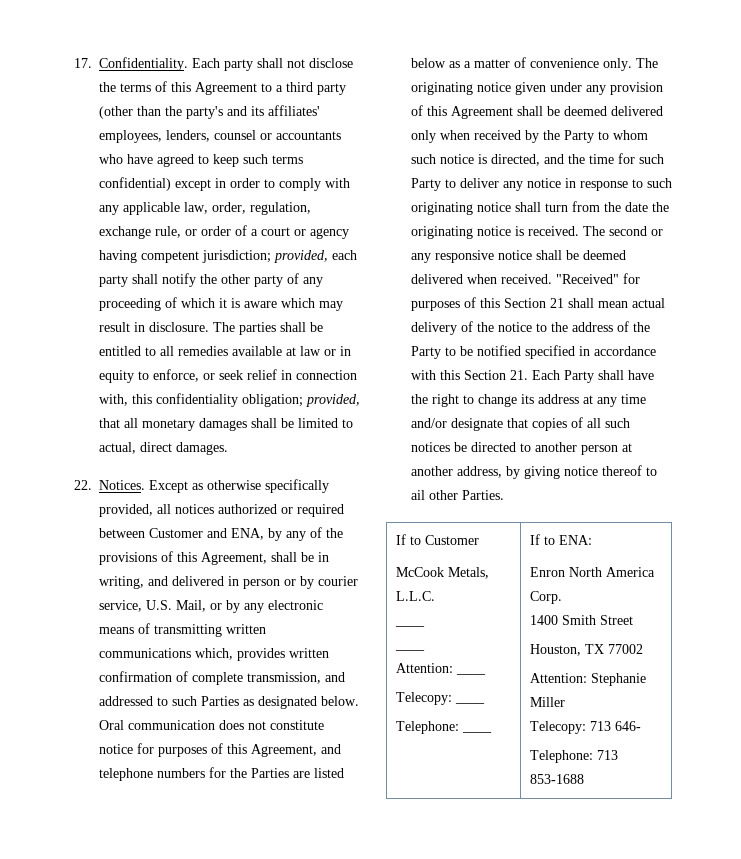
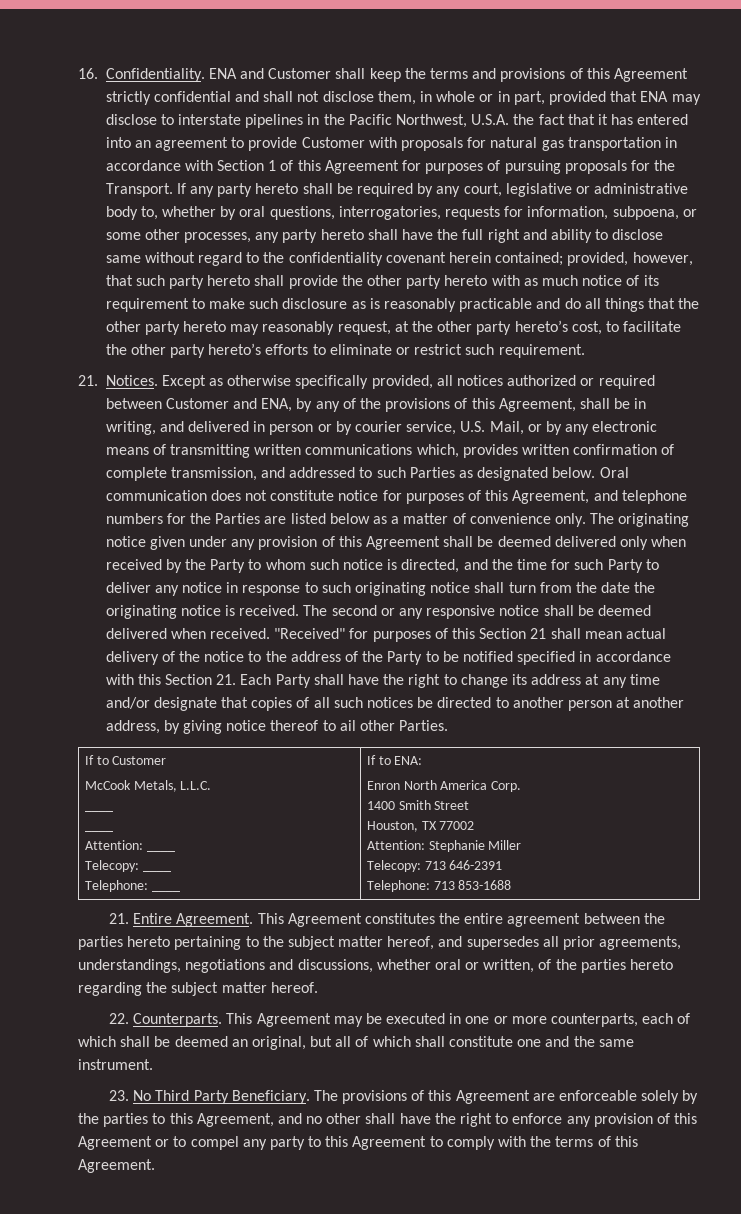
- 17. Confidentiality. Each party shall not disclose the terms of this Agreement to a third party (other than the party's and its affiliates' employees, lenders, counsel or accountants who have agreed to keep such terms confidential) except in order to comply with any applicable law, order, regulation, exchange rule, or order of a court or agency having competent jurisdiction; provided, each party shall notify the other party of any proceeding of which it is aware which may result in disclosure. The parties shall be entitled to all remedies available at law or in equity to enforce, or seek relief in connection with, this confidentiality obligation; provided, that all monetary damages shall be limited to actual, direct damages.
- 22. Notices.
+ 16. Confidentiality. ENA and Customer shall keep the terms and provisions of this Agreement strictly confidential and shall not disclose them, in whole or in part, provided that ENA may disclose to interstate pipelines in the Pacific Northwest, U.S.A. the fact that it has entered into an agreement to provide Customer with proposals for natural gas transportation in accordance with Section 1 of this Agreement for purposes of pursuing proposals for the Transport. If any party hereto shall be required by any court, legislative or administrative body to, whether by oral questions, interrogatories, requests for information, subpoena, or some other processes, any party hereto shall have the full right and ability to disclose same without regard to the confidentiality covenant herein contained; provided, however, that such party hereto shall provide the other party hereto with as much notice of its requirement to make such disclosure as is reasonably practicable and do all things that the other party hereto may reasonably request, at the other party hereto’s cost, to facilitate the other party hereto’s efforts to eliminate or restrict such requirement.
+ 21. Notices.
  If to Customer
  McCook Metals, L.L.C.
  ____
  ____
  Attention: ____
  Telecopy: ____
  Telephone: ____ | If to ENA:
  Enron North America Corp.
  1400 Smith Street
  Houston, TX 77002
  Attention: Stephanie Miller
- Telecopy: 713 646-
+ Telecopy: 713 646-2391
+ 21. Entire Agreement. This Agreement constitutes the entire agreement between the parties hereto pertaining to the subject matter hereof, and supersedes all prior agreements, understandings, negotiations and discussions, whether oral or written, of the parties hereto regarding the subject matter hereof.
+ 22. Counterparts. This Agreement may be executed in one or more counterparts, each of which shall be deemed an original, but all of which shall constitute one and the same instrument.
+ 23. No Third Party Beneficiary. The provisions of this Agreement are enforceable solely by the parties to this Agreement, and no other shall have the right to enforce any provision of this Agreement or to compel any party to this Agreement to comply with the terms of this Agreement.

